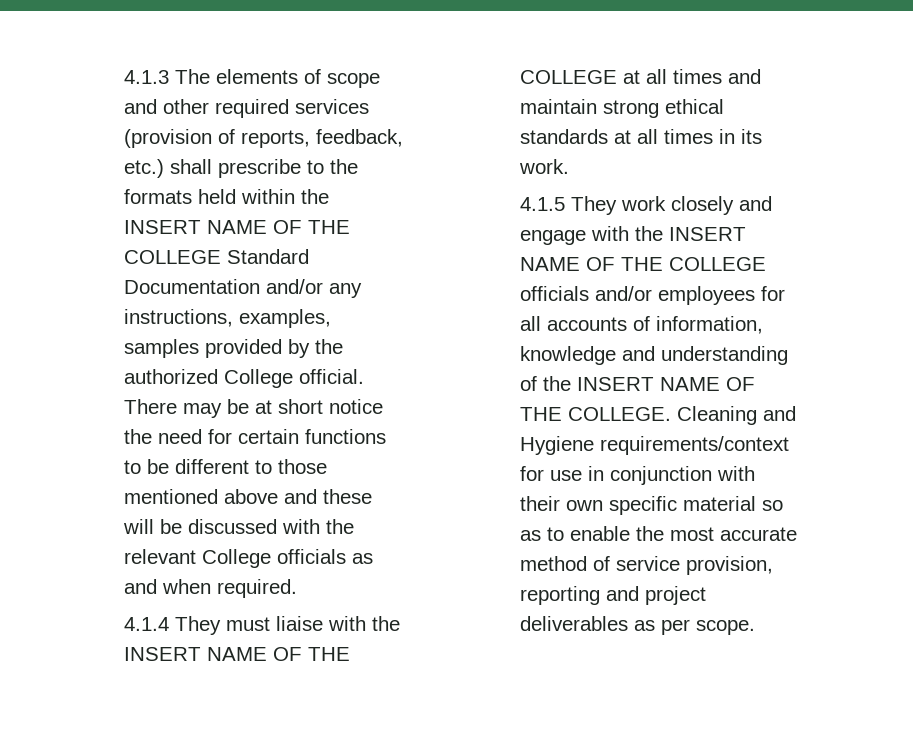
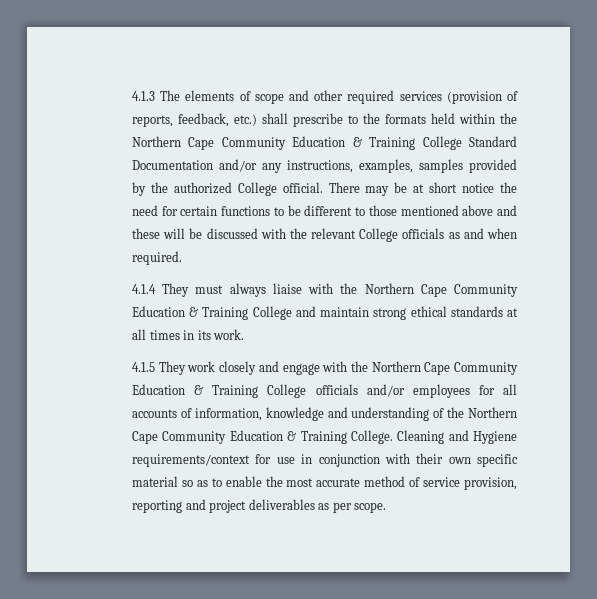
- 4.1.3 The elements of scope and other required services (provision of reports, feedback, etc.) shall prescribe to the formats held within the INSERT NAME OF THE COLLEGE Standard Documentation and/or any instructions, examples, samples provided by the authorized College official.
+ 4.1.3 The elements of scope and other required services (provision of reports, feedback, etc.) shall prescribe to the formats held within the Northern Cape Community Education & Training College Standard Documentation and/or any instructions, examples, samples provided by the authorized College official.
- 4.1.4 They must liaise with the INSERT NAME OF THE COLLEGE at all times and maintain strong ethical standards at all times in its work.
+ 4.1.4 They must always liaise with the Northern Cape Community Education & Training College and maintain strong ethical standards at all times in its work.
- 4.1.5 They work closely and engage with the INSERT NAME OF THE COLLEGE officials and/or employees for all accounts of information, knowledge and understanding of the INSERT NAME OF THE COLLEGE.
+ 4.1.5 They work closely and engage with the Northern Cape Community Education & Training College officials and/or employees for all accounts of information, knowledge and understanding of the Northern Cape Community Education & Training College.

